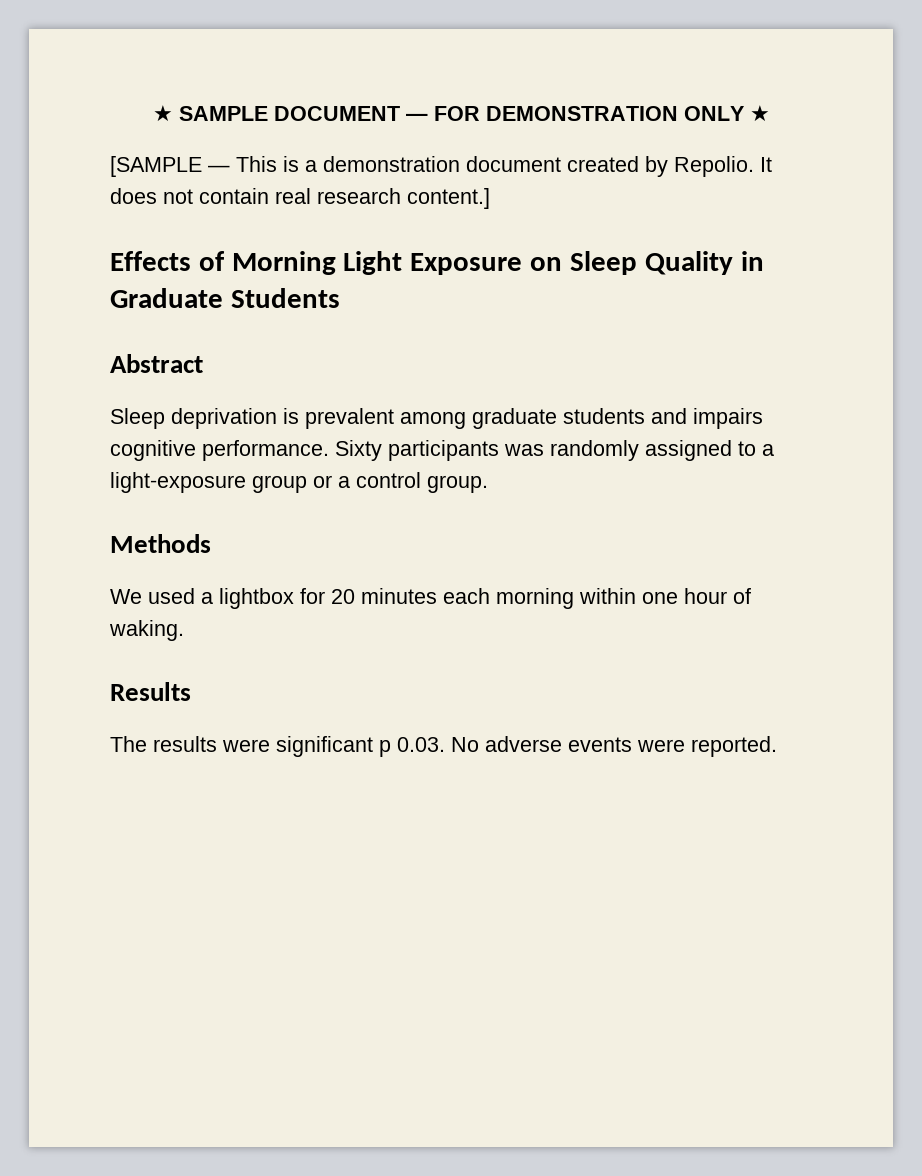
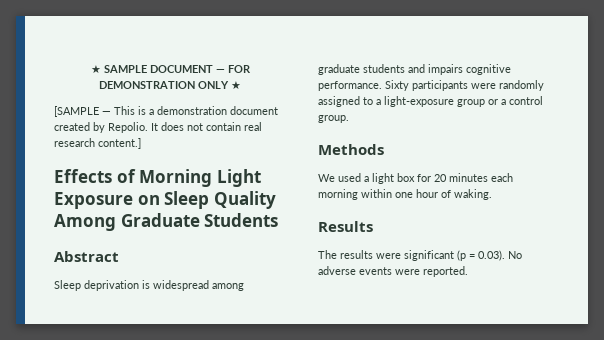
- Effects of Morning Light Exposure on Sleep Quality in Graduate Students
+ Effects of Morning Light Exposure on Sleep Quality Among Graduate Students
- Sleep deprivation is prevalent among graduate students and impairs cognitive performance.
+ Sleep deprivation is widespread among graduate students and impairs cognitive performance.
- Sixty participants was randomly assigned to a light-exposure group or a control group.
+ Sixty participants were randomly assigned to a light-exposure group or a control group.
- We used a lightbox for 20 minutes each morning within one hour of waking.
+ We used a light box for 20 minutes each morning within one hour of waking.
- The results were significant p 0.03. No adverse events were reported.
+ The results were significant (p = 0.03). No adverse events were reported.

